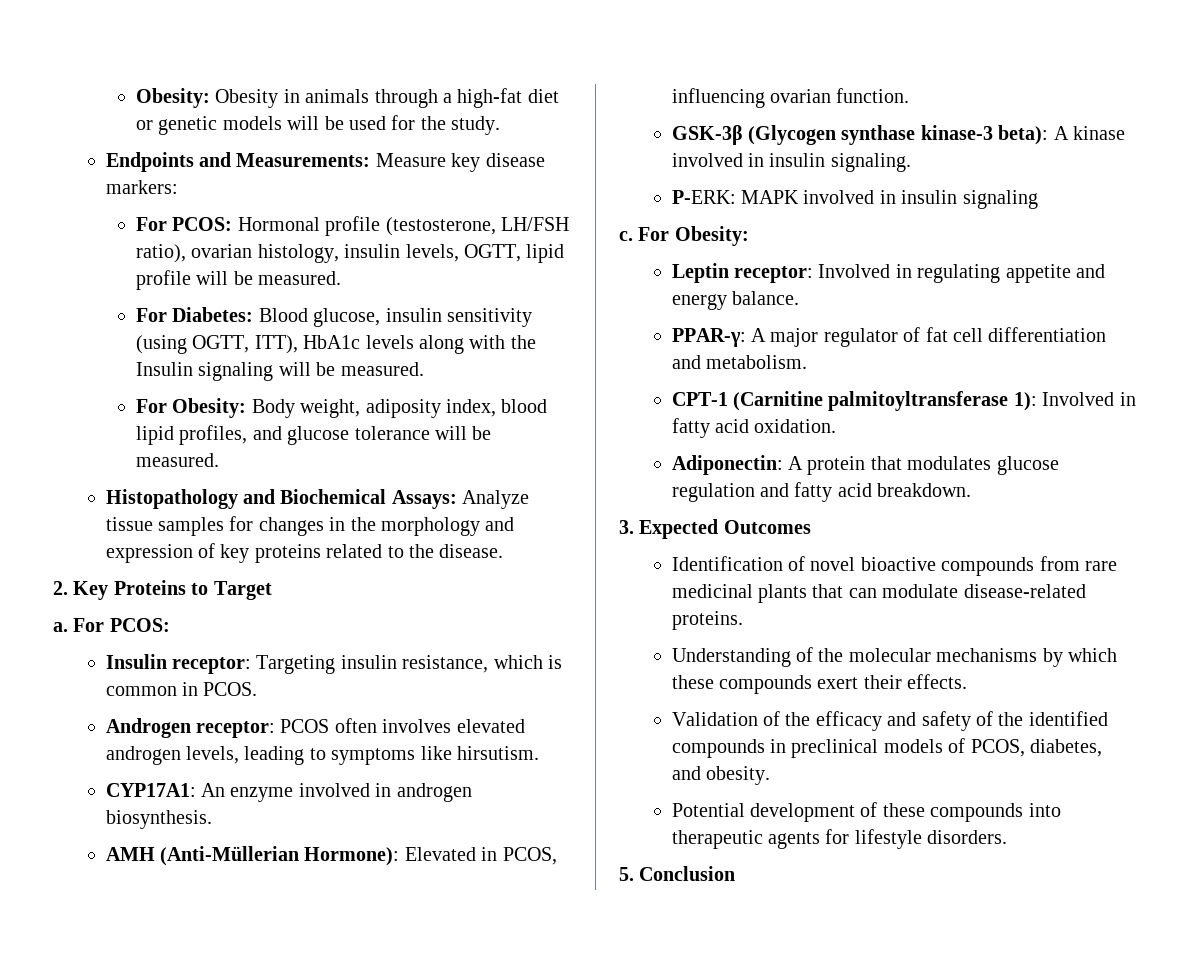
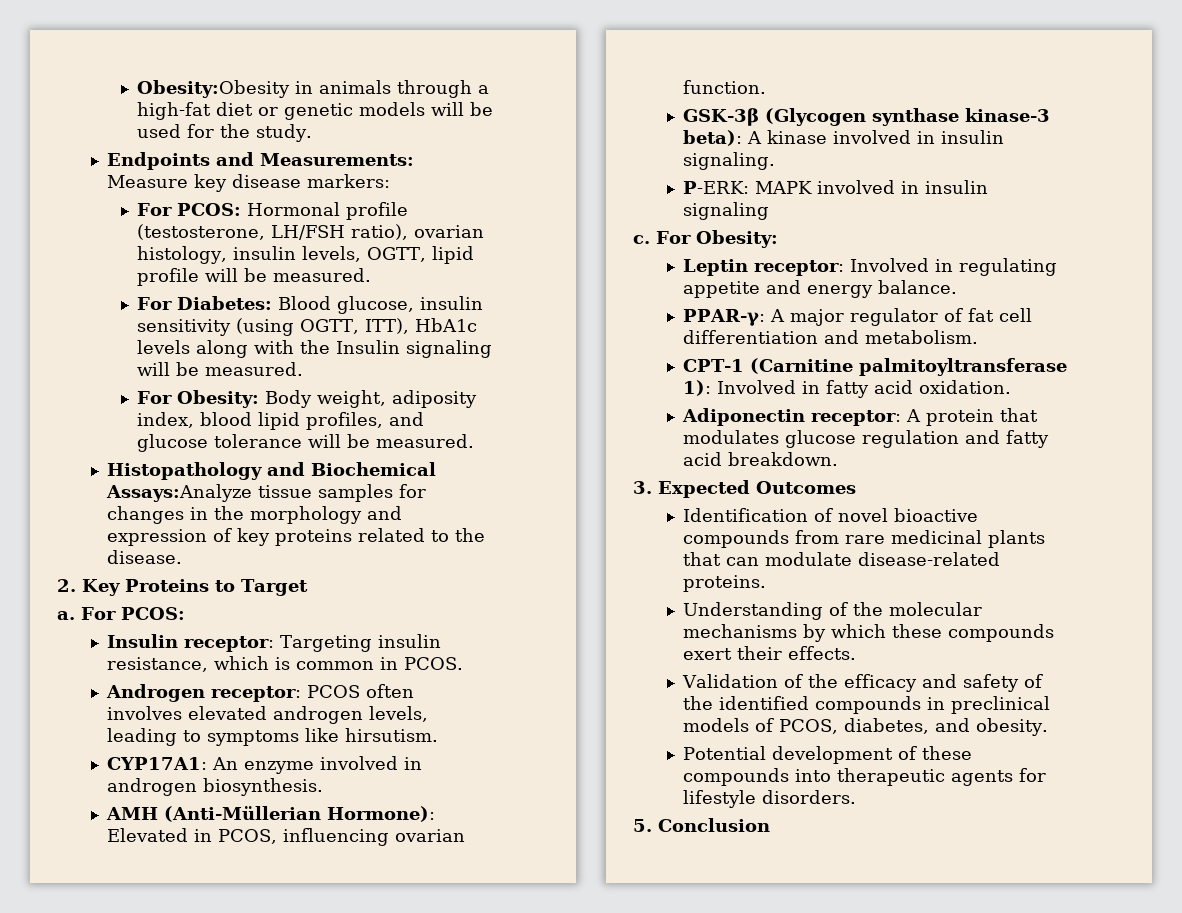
- Obesity: Obesity in animals through a high-fat diet or genetic models will be used for the study.
+ Obesity:Obesity in animals through a high-fat diet or genetic models will be used for the study.
- Histopathology and Biochemical Assays: Analyze tissue samples for changes in the morphology and expression of key proteins related to the disease.
+ Histopathology and Biochemical Assays:Analyze tissue samples for changes in the morphology and expression of key proteins related to the disease.
- Adiponectin: A protein that modulates glucose regulation and fatty acid breakdown.
+ Adiponectin receptor: A protein that modulates glucose regulation and fatty acid breakdown.

